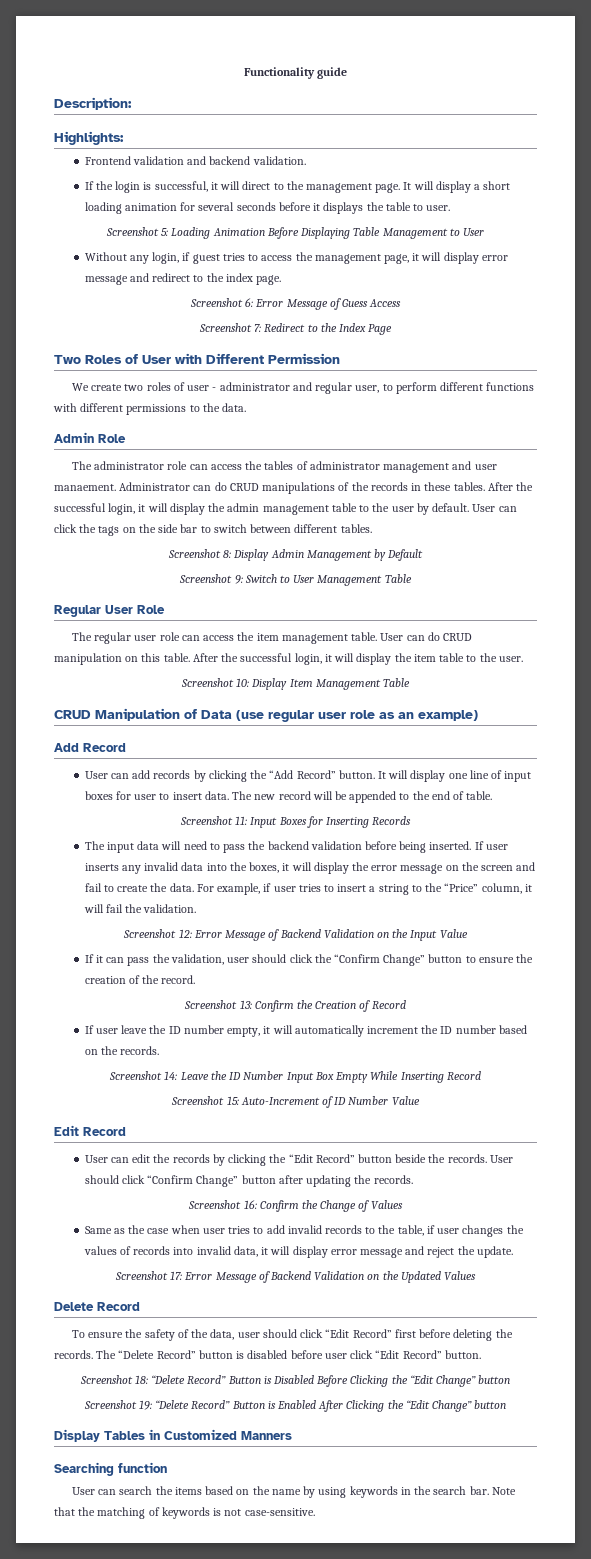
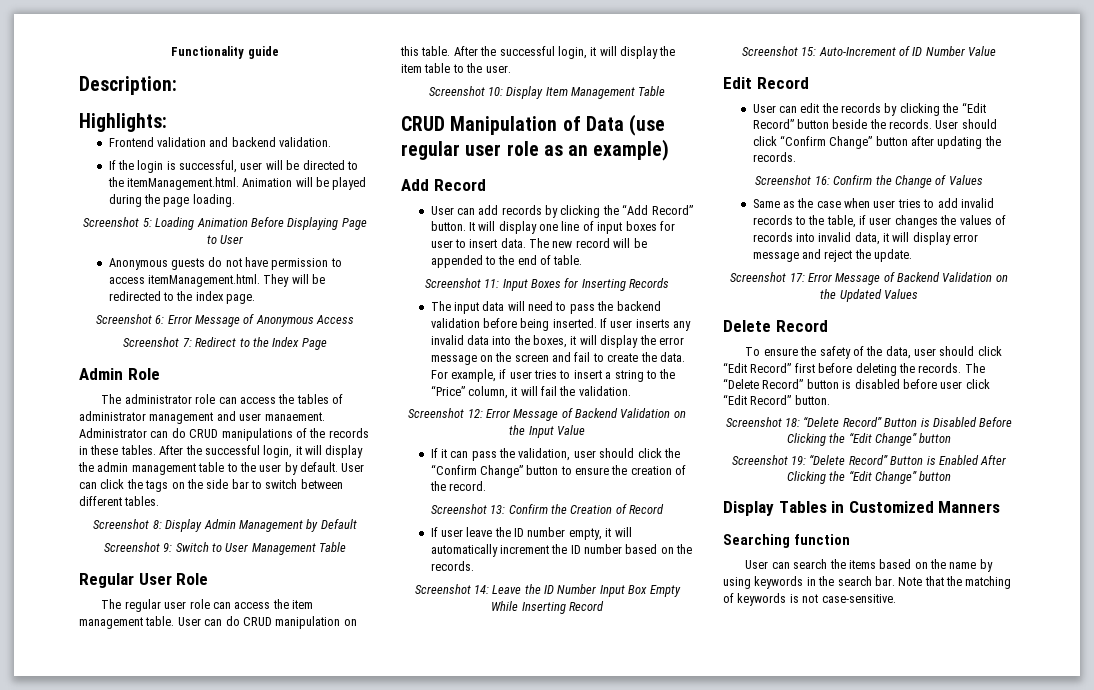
- If the login is successful, it will direct to the management page. It will display a short loading animation for several seconds before it displays the table to user.
+ If the login is successful, user will be directed to the itemManagement.html. Animation will be played during the page loading.
- Screenshot 5: Loading Animation Before Displaying Table Management to User
+ Screenshot 5: Loading Animation Before Displaying Page to User
- Without any login, if guest tries to access the management page, it will display error message and redirect to the index page.
+ Anonymous guests do not have permission to access itemManagement.html. They will be redirected to the index page.
- Screenshot 6: Error Message of Guess Access
+ Screenshot 6: Error Message of Anonymous Access
- Two Roles of User with Different Permission
- We create two roles of user - administrator and regular user, to perform different functions with different permissions to the data.

